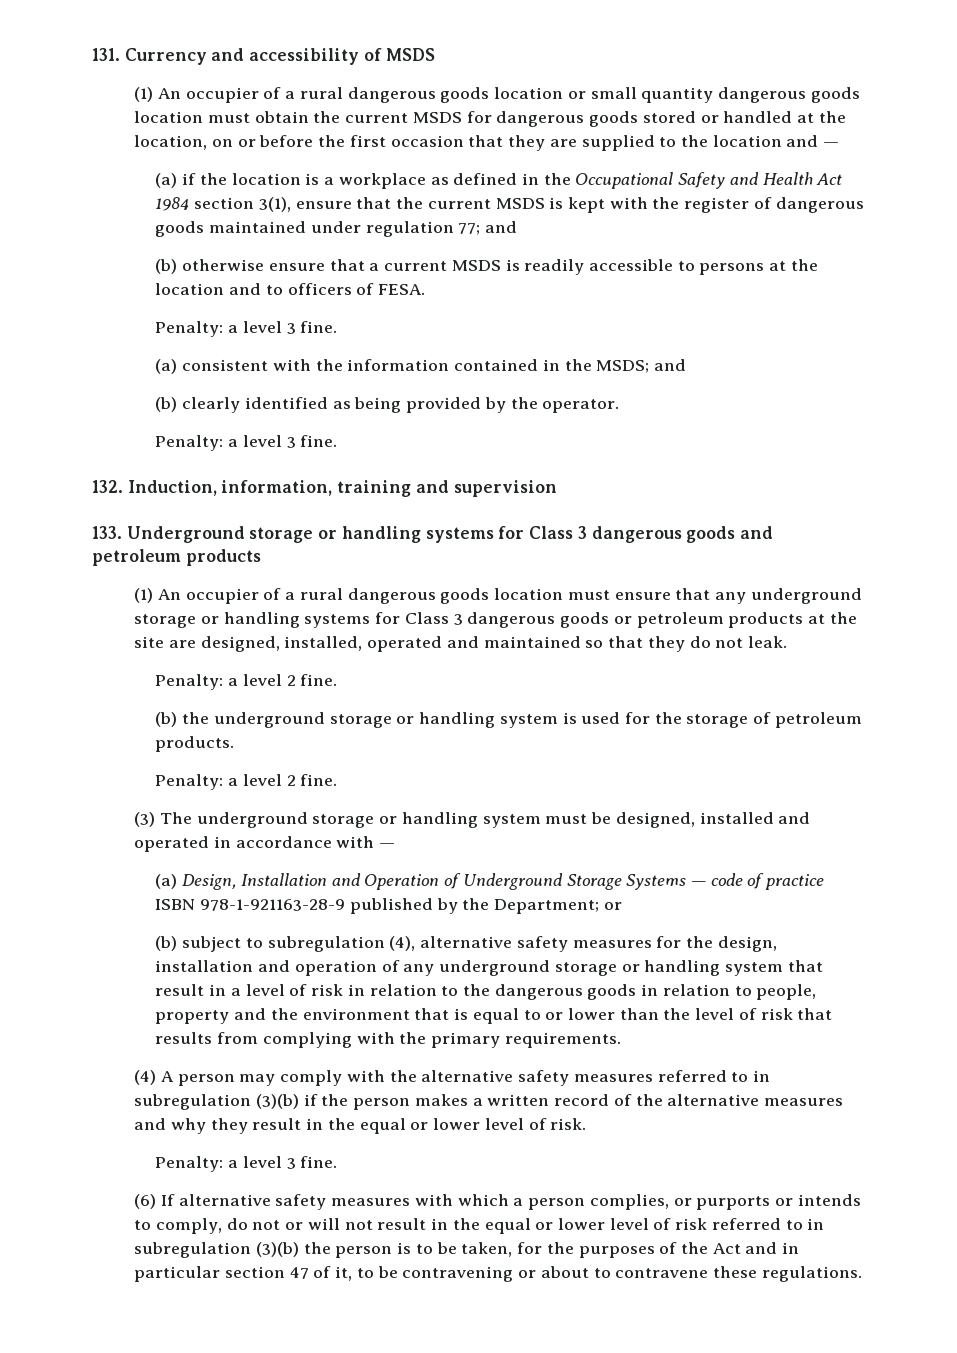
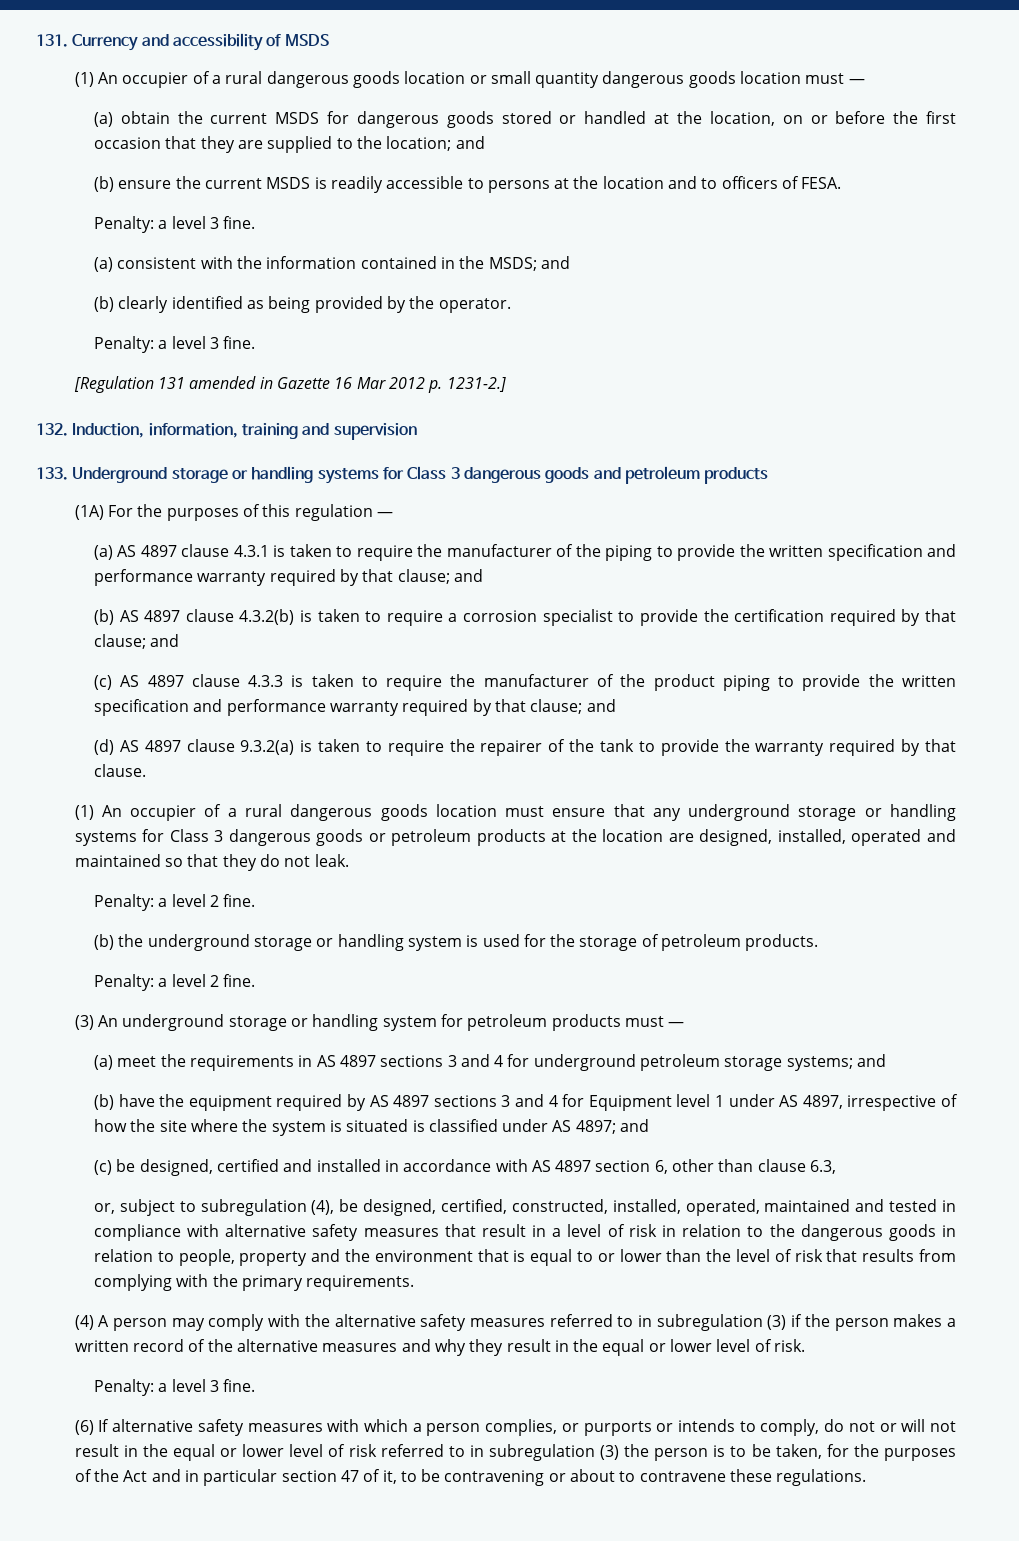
- (1) An occupier of a rural dangerous goods location or small quantity dangerous goods location must obtain the current MSDS for dangerous goods stored or handled at the location, on or before the first occasion that they are supplied to the location and —
- (a) if the location is a workplace as defined in the Occupational Safety and Health Act 1984 section 3(1), ensure that the current MSDS is kept with the register of dangerous goods maintained under regulation 77; and
- (b) otherwise ensure that a current MSDS is readily accessible to persons at the location and to officers of FESA.
+ (1) An occupier of a rural dangerous goods location or small quantity dangerous goods location must —
+ (a) obtain the current MSDS for dangerous goods stored or handled at the location, on or before the first occasion that they are supplied to the location; and
+ (b) ensure the current MSDS is readily accessible to persons at the location and to officers of FESA.
+ [Regulation 131 amended in Gazette 16 Mar 2012 p. 1231-2.]
+ (1A) For the purposes of this regulation —
+ (a) AS 4897 clause 4.3.1 is taken to require the manufacturer of the piping to provide the written specification and performance warranty required by that clause; and
+ (b) AS 4897 clause 4.3.2(b) is taken to require a corrosion specialist to provide the certification required by that clause; and
+ (c) AS 4897 clause 4.3.3 is taken to require the manufacturer of the product piping to provide the written specification and performance warranty required by that clause; and
+ (d) AS 4897 clause 9.3.2(a) is taken to require the repairer of the tank to provide the warranty required by that clause.
- (1) An occupier of a rural dangerous goods location must ensure that any underground storage or handling systems for Class 3 dangerous goods or petroleum products at the site are designed, installed, operated and maintained so that they do not leak.
+ (1) An occupier of a rural dangerous goods location must ensure that any underground storage or handling systems for Class 3 dangerous goods or petroleum products at the location are designed, installed, operated and maintained so that they do not leak.
- (3) The underground storage or handling system must be designed, installed and operated in accordance with —
- (a) Design, Installation and Operation of Underground Storage Systems — code of practice ISBN 978-1-921163-28-9 published by the Department; or
- (b) subject to subregulation (4), alternative safety measures for the design, installation and operation of any underground storage or handling system that result in a level of risk in relation to the dangerous goods in relation to people, property and the environment that is equal to or lower than the level of risk that results from complying with the primary requirements.
+ (3) An underground storage or handling system for petroleum products must —
+ (a) meet the requirements in AS 4897 sections 3 and 4 for underground petroleum storage systems; and
+ (b) have the equipment required by AS 4897 sections 3 and 4 for Equipment level 1 under AS 4897, irrespective of how the site where the system is situated is classified under AS 4897; and
+ (c) be designed, certified and installed in accordance with AS 4897 section 6, other than clause 6.3,
+ or, subject to subregulation (4), be designed, certified, constructed, installed, operated, maintained and tested in compliance with alternative safety measures that result in a level of risk in relation to the dangerous goods in relation to people, property and the environment that is equal to or lower than the level of risk that results from complying with the primary requirements.
- (4) A person may comply with the alternative safety measures referred to in subregulation (3)(b) if the person makes a written record of the alternative measures and why they result in the equal or lower level of risk.
+ (4) A person may comply with the alternative safety measures referred to in subregulation (3) if the person makes a written record of the alternative measures and why they result in the equal or lower level of risk.
- (6) If alternative safety measures with which a person complies, or purports or intends to comply, do not or will not result in the equal or lower level of risk referred to in subregulation (3)(b) the person is to be taken, for the purposes of the Act and in particular section 47 of it, to be contravening or about to contravene these regulations.
+ (6) If alternative safety measures with which a person complies, or purports or intends to comply, do not or will not result in the equal or lower level of risk referred to in subregulation (3) the person is to be taken, for the purposes of the Act and in particular section 47 of it, to be contravening or about to contravene these regulations.

